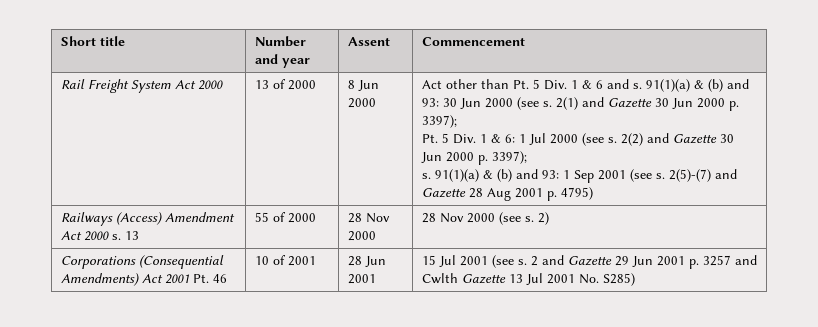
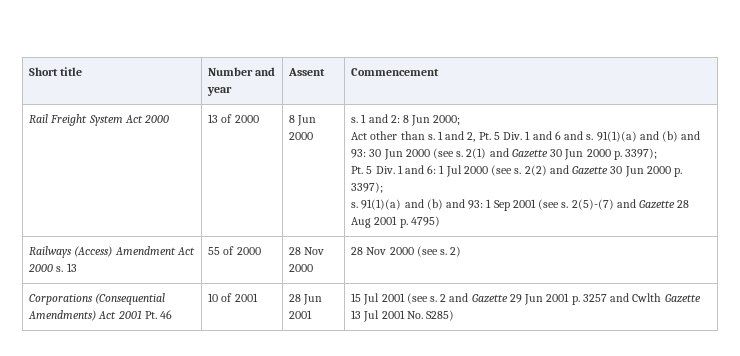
- Act other than Pt. 5 Div. 1 & 6 and s.
+ s. 1 and 2: 8 Jun 2000;
+ Act other than s. 1 and 2, Pt. 5 Div. 1 and 6 and s.
- 91(1)(a) & (b) and 93: 30 Jun 2000 (see s.
+ 91(1)(a) and (b) and 93: 30 Jun 2000 (see s.
- Pt. 5 Div. 1 & 6: 1 Jul 2000 (see s.
+ Pt. 5 Div. 1 and 6: 1 Jul 2000 (see s.
- 91(1)(a) & (b) and 93: 1 Sep 2001 (see s.
+ 91(1)(a) and (b) and 93: 1 Sep 2001 (see s.

